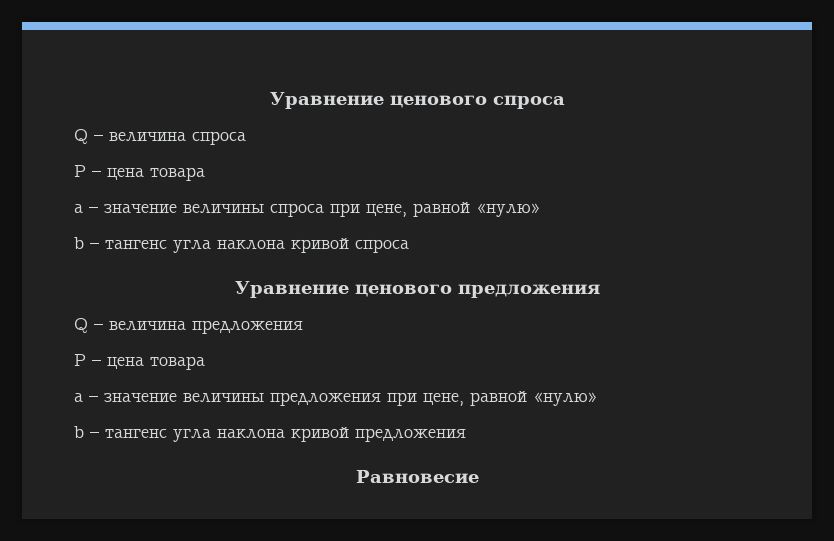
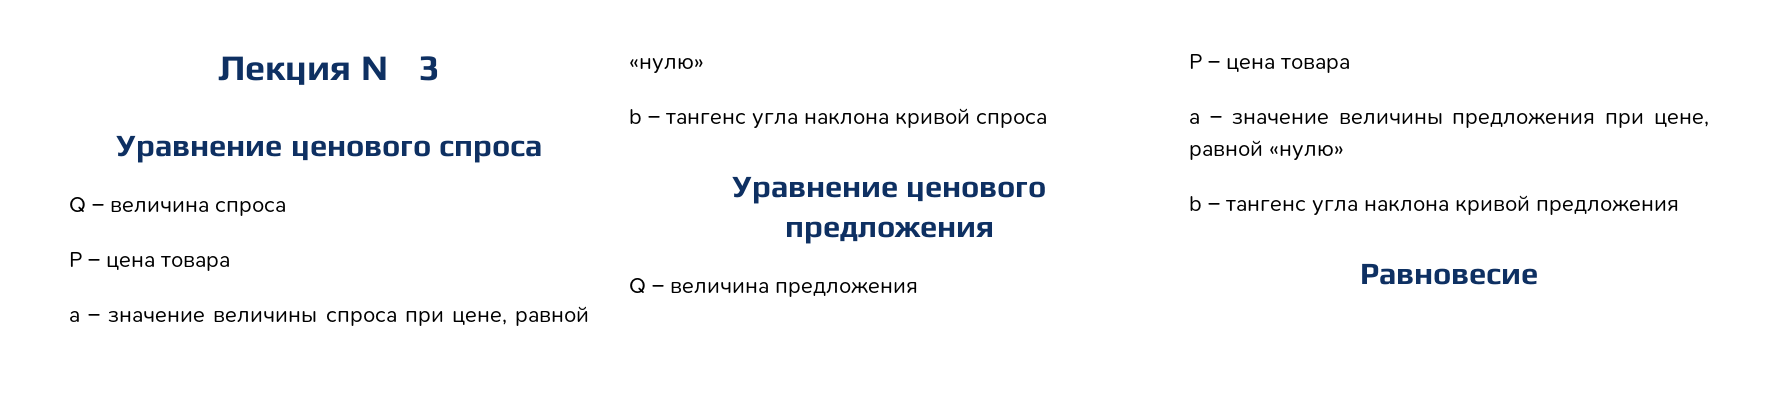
+ Лекция № 3

